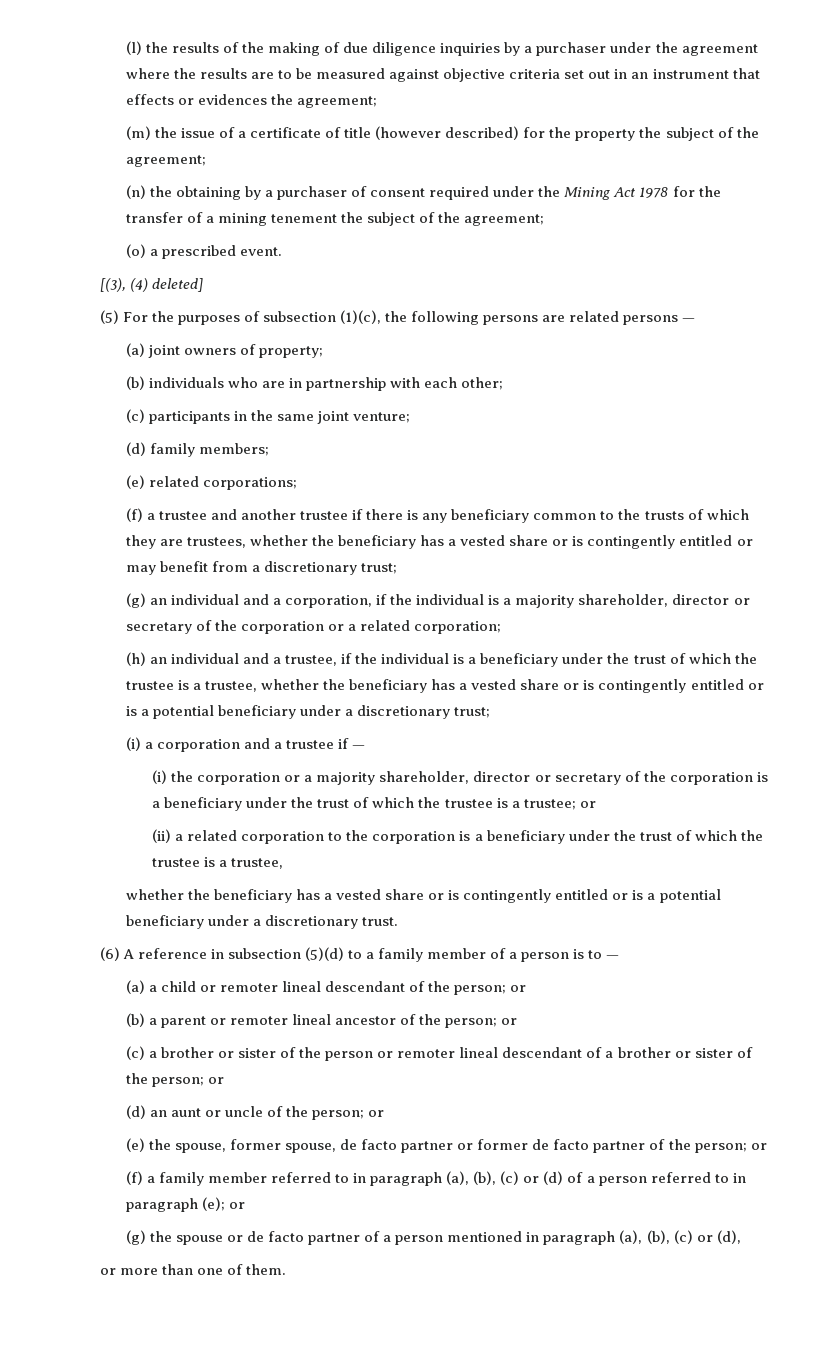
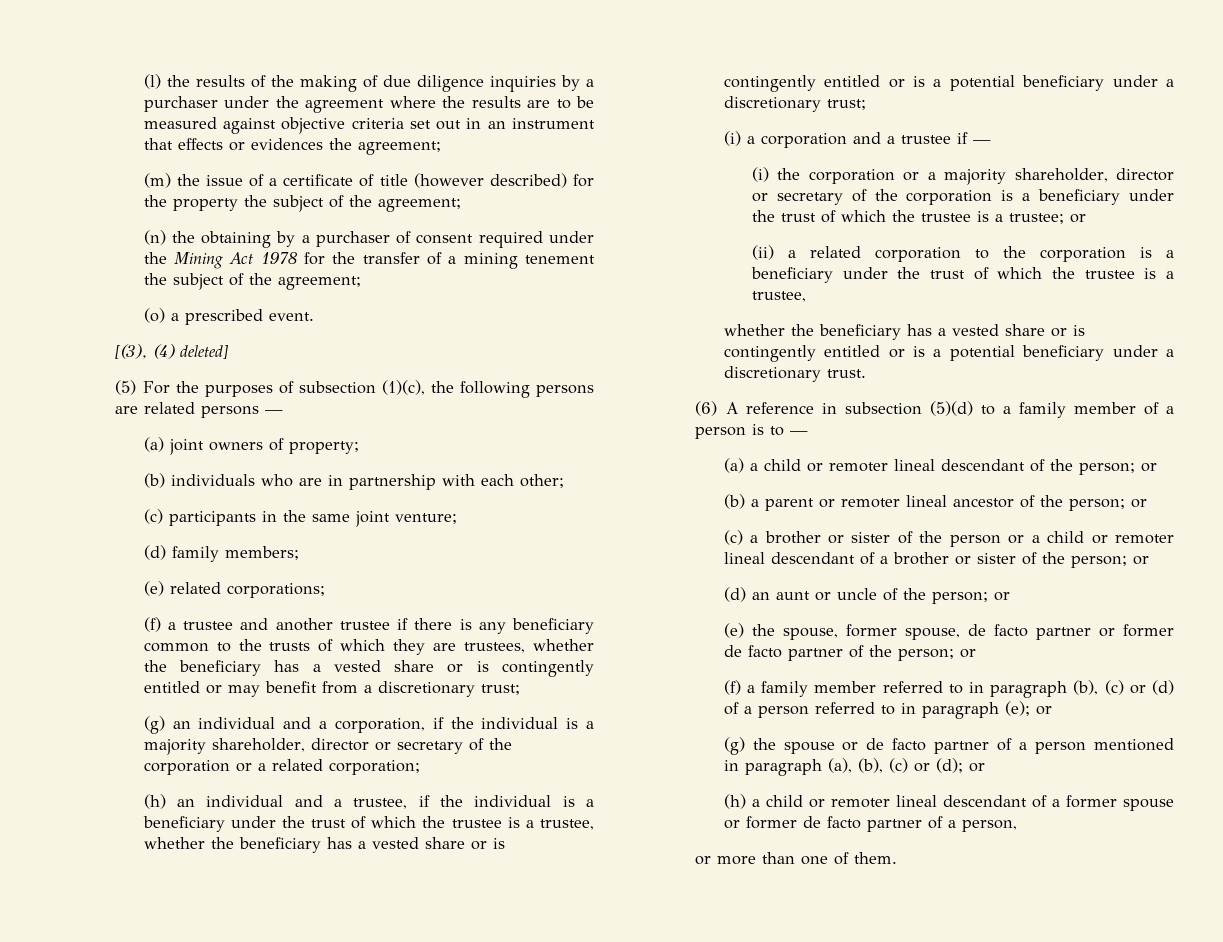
- (c) a brother or sister of the person or remoter lineal descendant of a brother or sister of the person; or
+ (c) a brother or sister of the person or a child or remoter lineal descendant of a brother or sister of the person; or
- (f) a family member referred to in paragraph (a), (b), (c) or (d) of a person referred to in paragraph (e); or
+ (f) a family member referred to in paragraph (b), (c) or (d) of a person referred to in paragraph (e); or
- (g) the spouse or de facto partner of a person mentioned in paragraph (a), (b), (c) or (d),
+ (g) the spouse or de facto partner of a person mentioned in paragraph (a), (b), (c) or (d); or
+ (h) a child or remoter lineal descendant of a former spouse or former de facto partner of a person,

